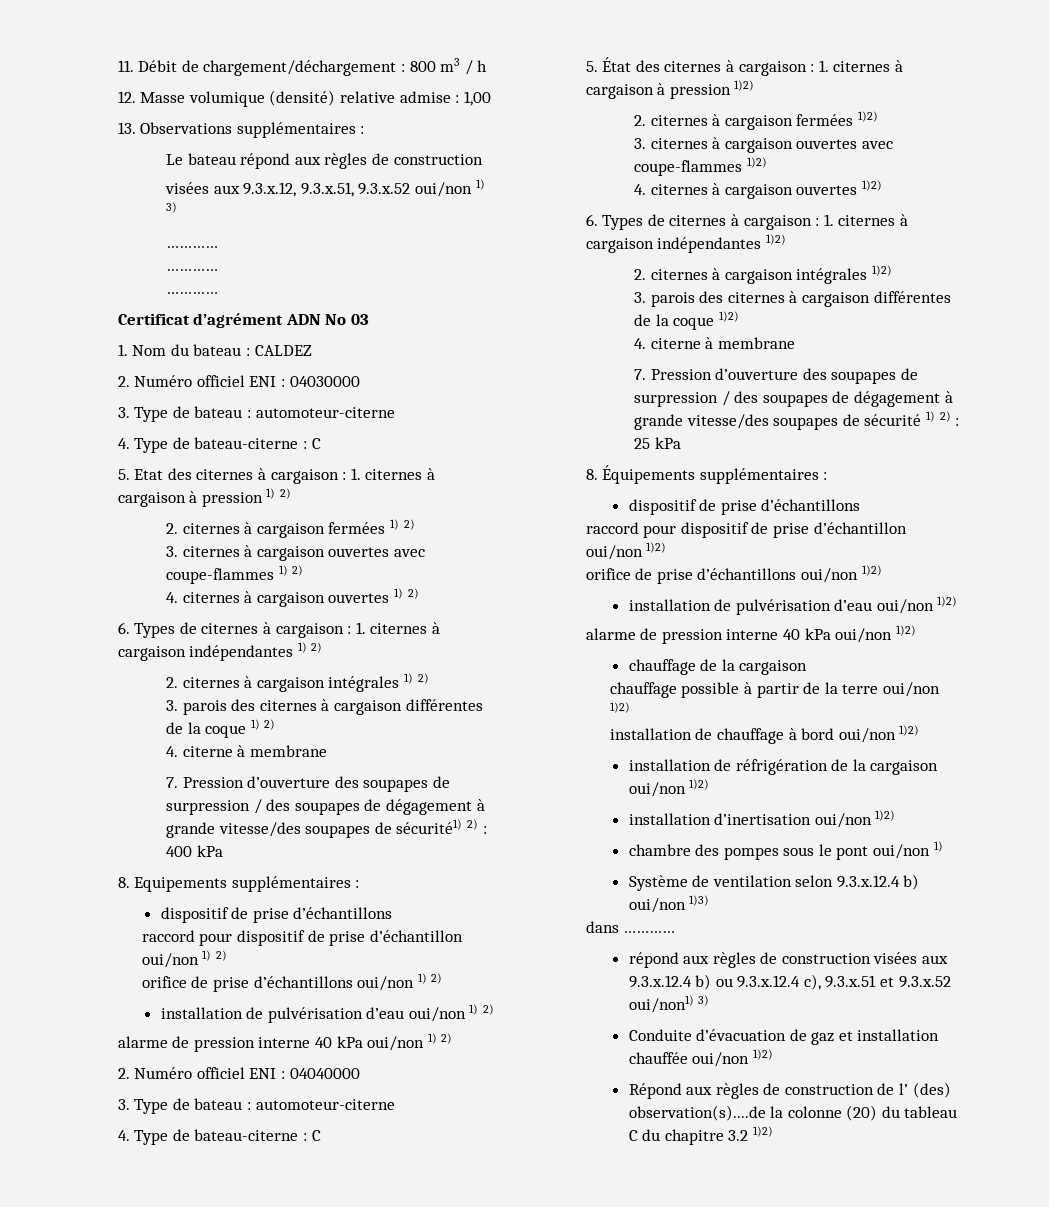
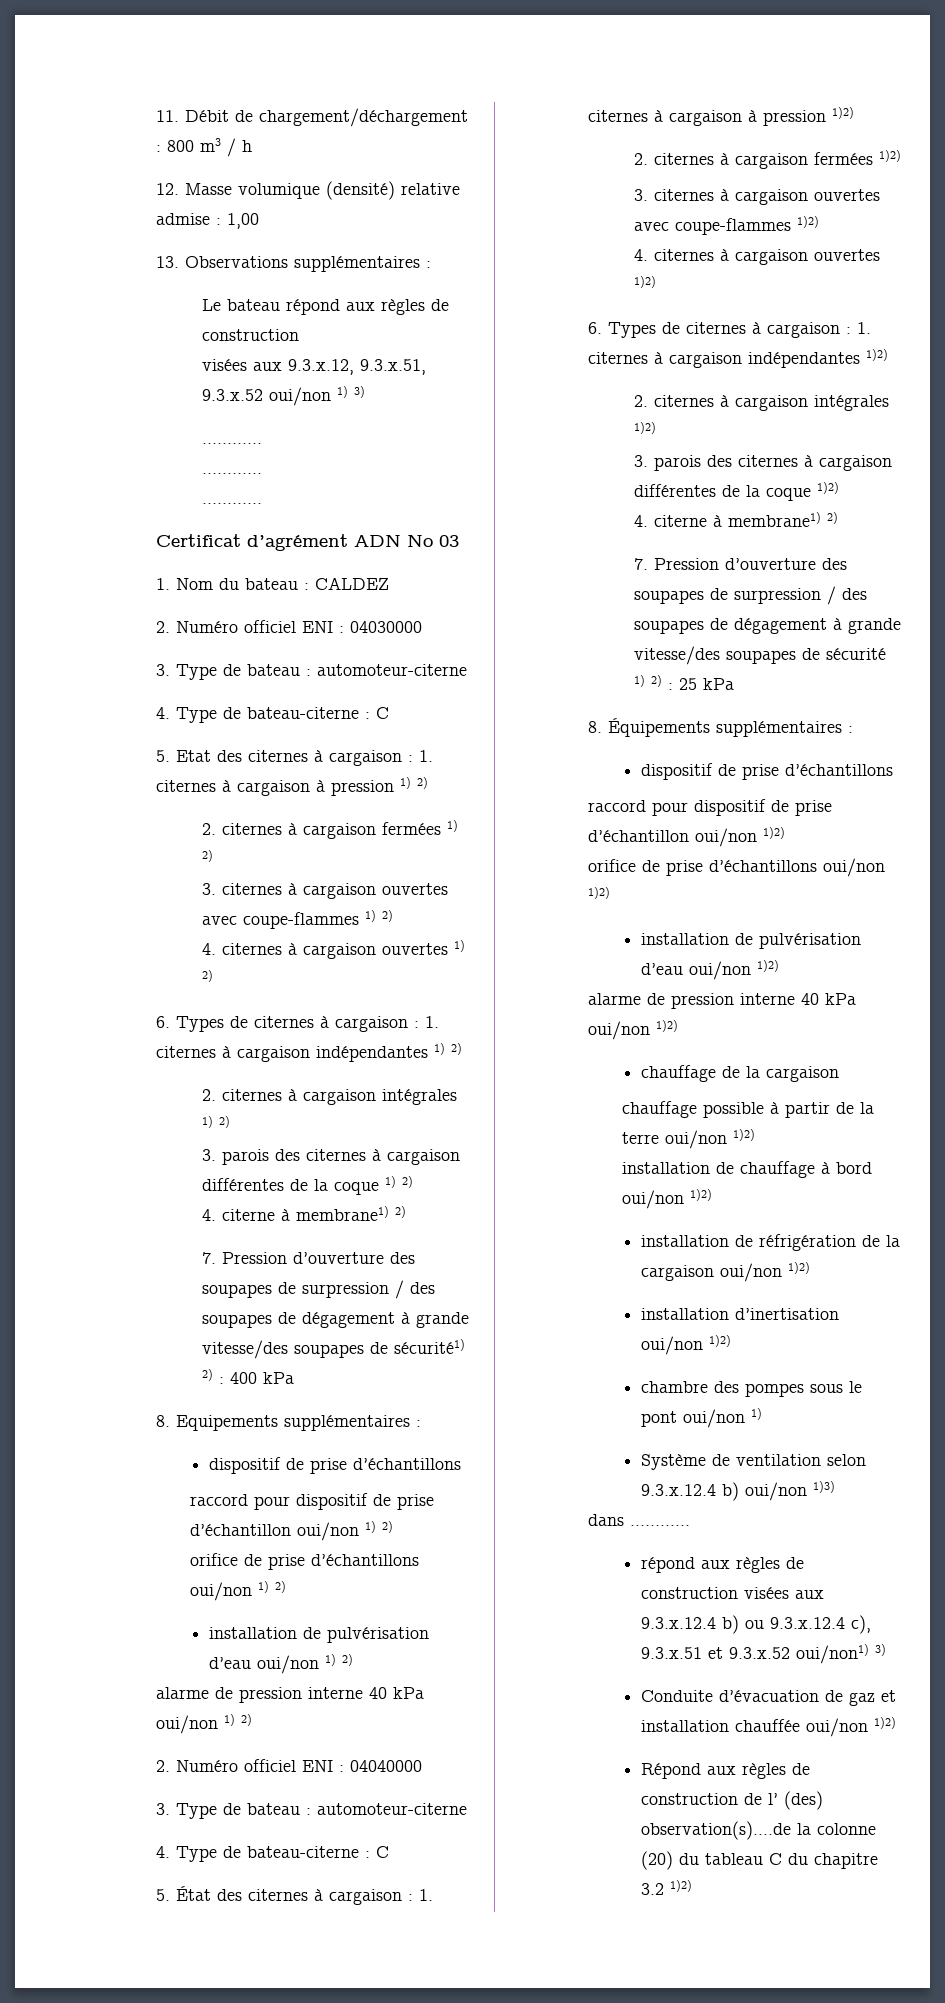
  3. parois des citernes à cargaison différentes de la coque 1) 2)
- 4. citerne à membrane
+ 4. citerne à membrane1) 2)
  3. parois des citernes à cargaison différentes de la coque 1)2)
- 4. citerne à membrane
+ 4. citerne à membrane1) 2)

